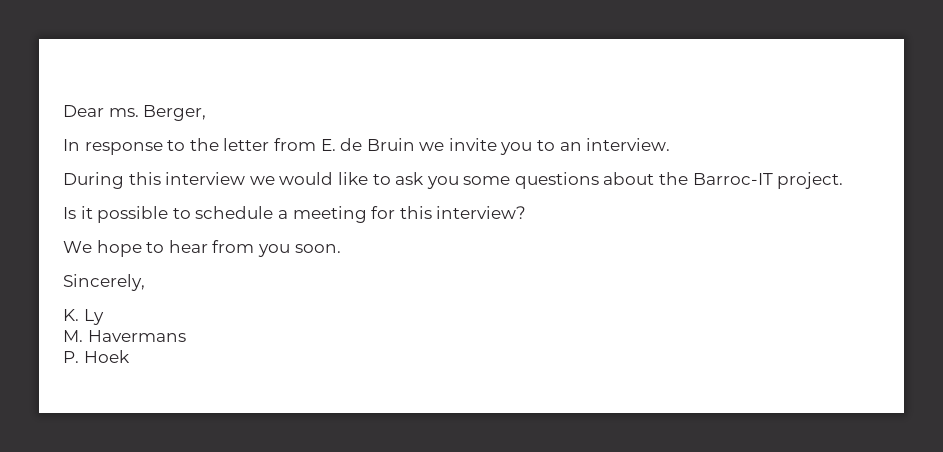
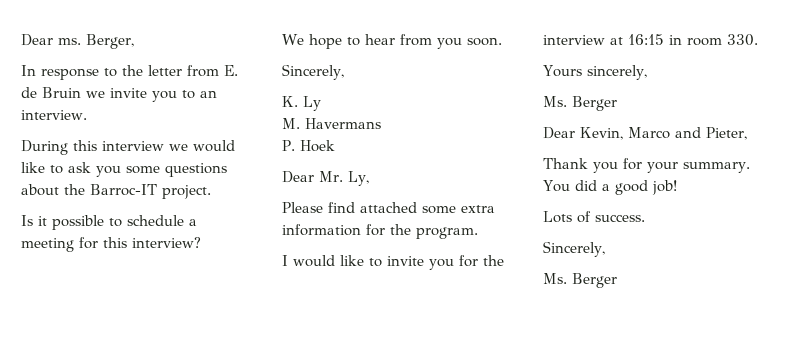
+ Dear Mr. Ly,
+ Please find attached some extra information for the program.
+ I would like to invite you for the interview at 16:15 in room 330.
+ Yours sincerely,
+ Ms. Berger
+ Dear Kevin, Marco and Pieter,
+ Thank you for your summary. You did a good job!
+ Lots of success.
+ Sincerely,
+ Ms. Berger

